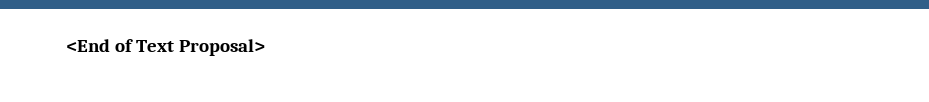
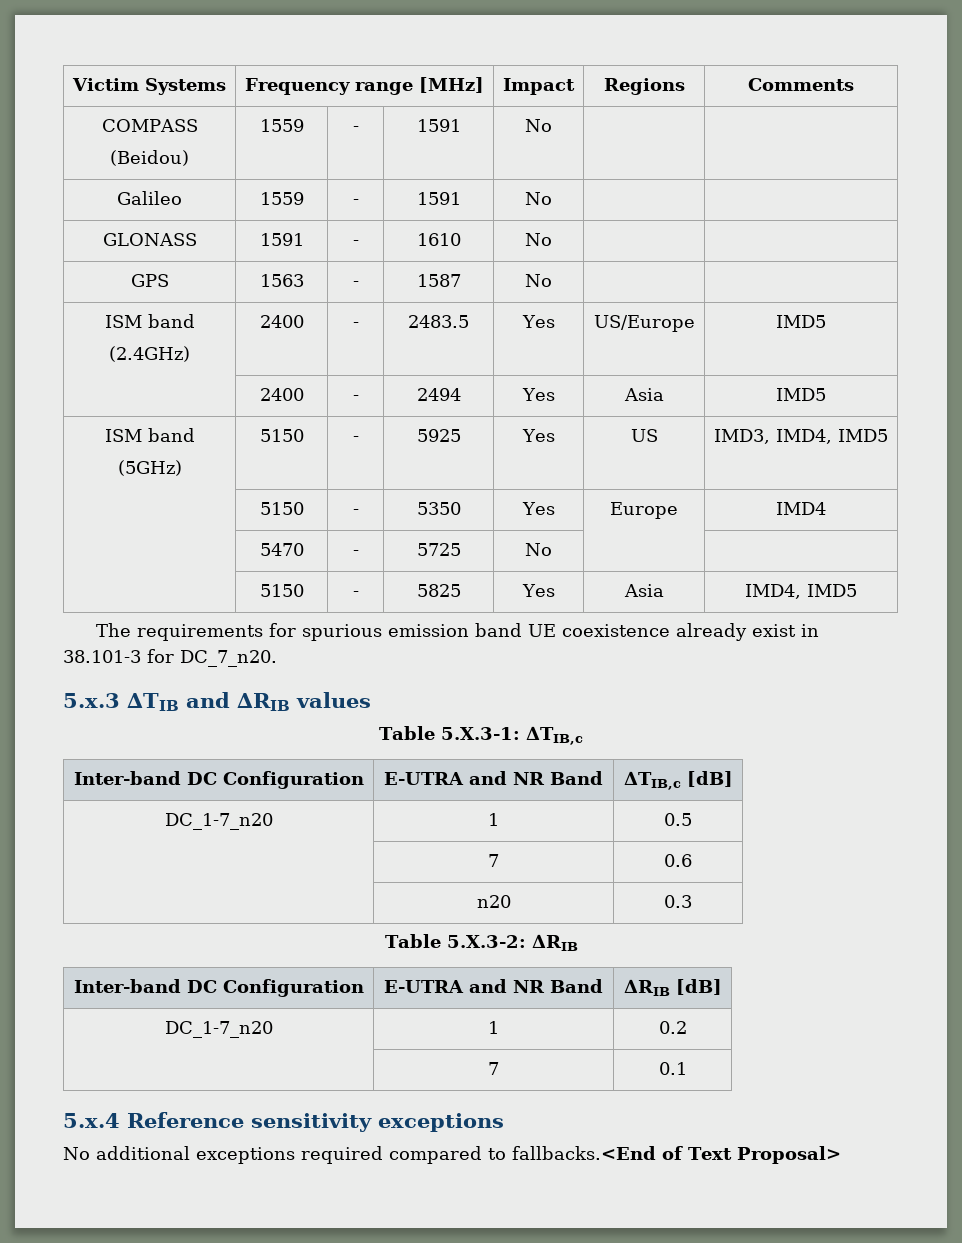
- <End of Text Proposal>
+ Victim Systems | Frequency range [MHz] | Impact | Regions | Comments
+ COMPASS
+ (Beidou) | 1559 | - | 1591 | No | |
+ Galileo | 1559 | - | 1591 | No | |
+ GLONASS | 1591 | - | 1610 | No | |
+ GPS | 1563 | - | 1587 | No | |
+ ISM band
+ (2.4GHz) | 2400 | - | 2483.5 | Yes | US/Europe | IMD5
+ | 2400 | - | 2494 | Yes | Asia | IMD5
+ ISM band
+ (5GHz) | 5150 | - | 5925 | Yes | US | IMD3, IMD4, IMD5
+ | 5150 | - | 5350 | Yes | Europe | IMD4
+ | 5470 | - | 5725 | No | |
+ | 5150 | - | 5825 | Yes | Asia | IMD4, IMD5
+ The requirements for spurious emission band UE coexistence already exist in 38.101-3 for DC_7_n20.
+ 5.x.3 ∆TIB and ∆RIB values
+ Table 5.X.3-1: ΔTIB,c
+ Inter-band DC Configuration | E-UTRA and NR Band | ΔTIB,c [dB]
+ DC_1-7_n20 | 1 | 0.5
+ | 7 | 0.6
+ | n20 | 0.3
+ Table 5.X.3-2: ΔRIB
+ Inter-band DC Configuration | E-UTRA and NR Band | ΔRIB [dB]
+ DC_1-7_n20 | 1 | 0.2
+ | 7 | 0.1
+ 5.x.4 Reference sensitivity exceptions
+ No additional exceptions required compared to fallbacks.<End of Text Proposal>

